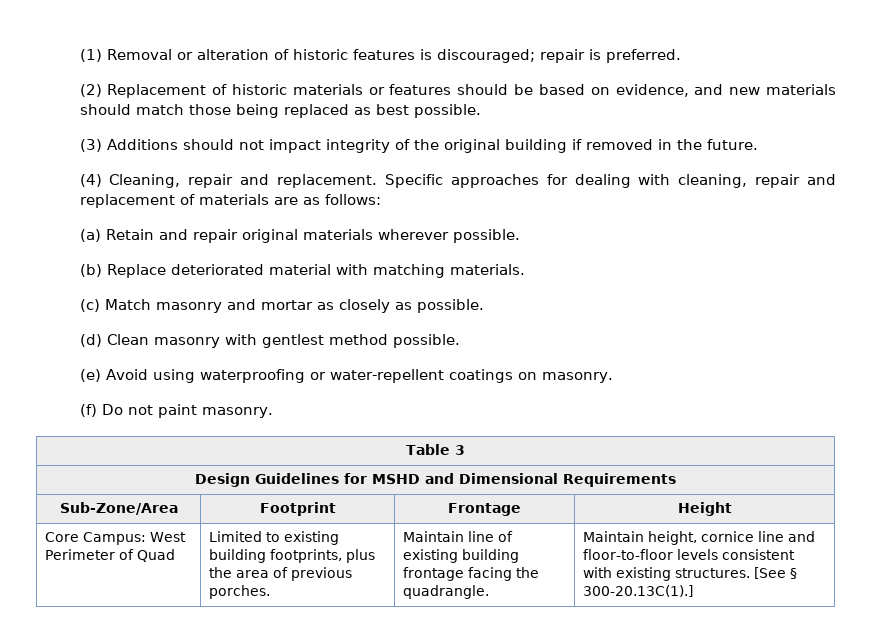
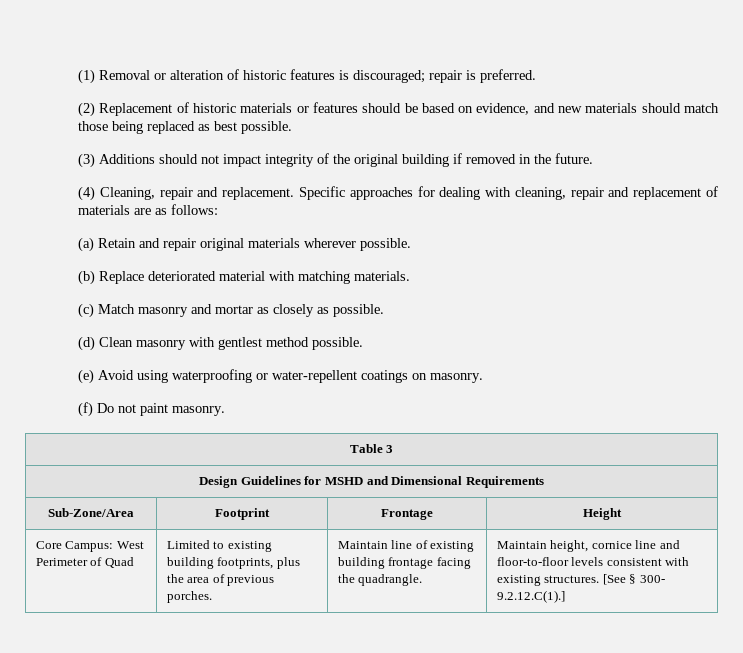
- [See § 300-20.13C(1).]
+ [See § 300- 9.2.12.C(1).]

